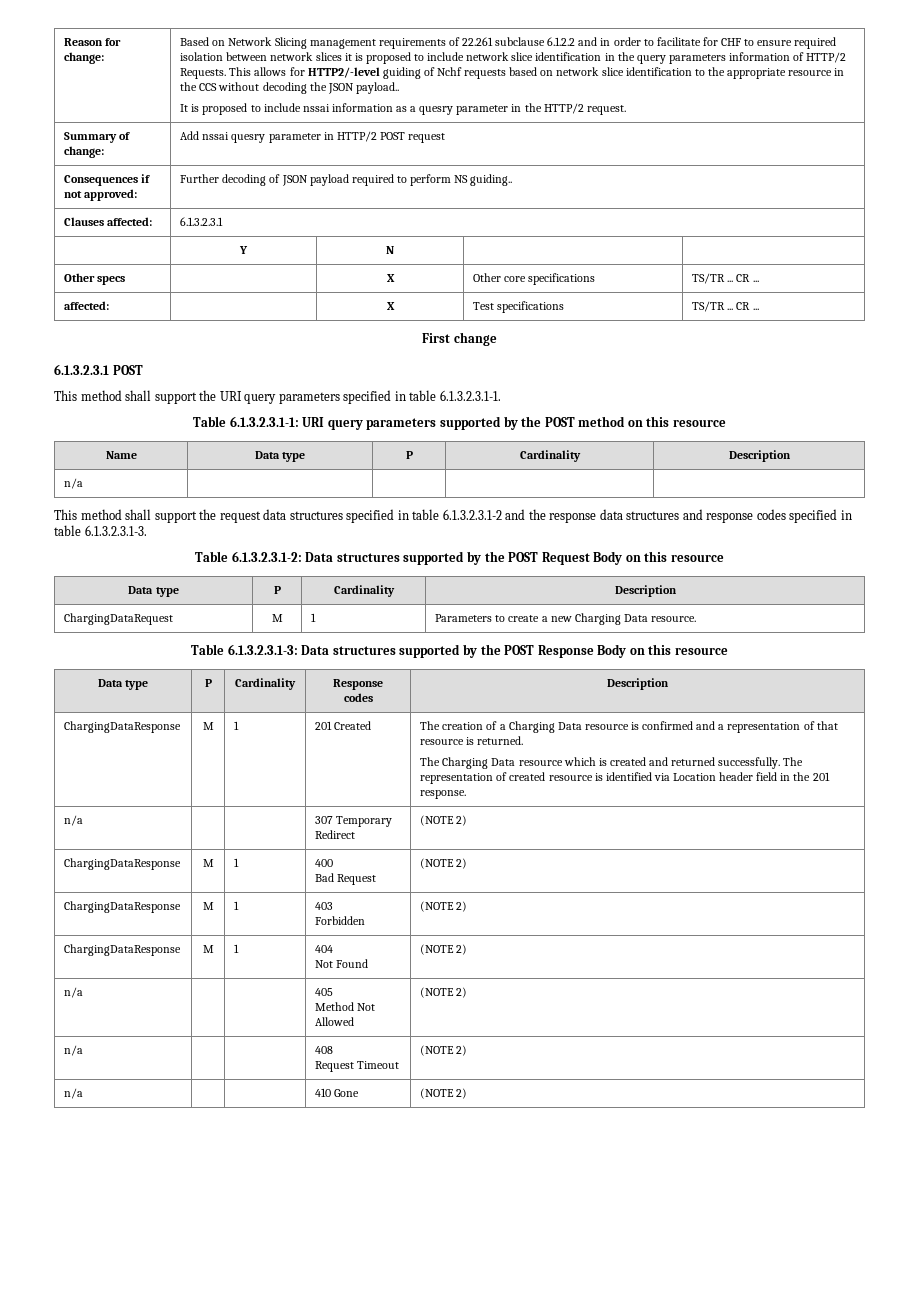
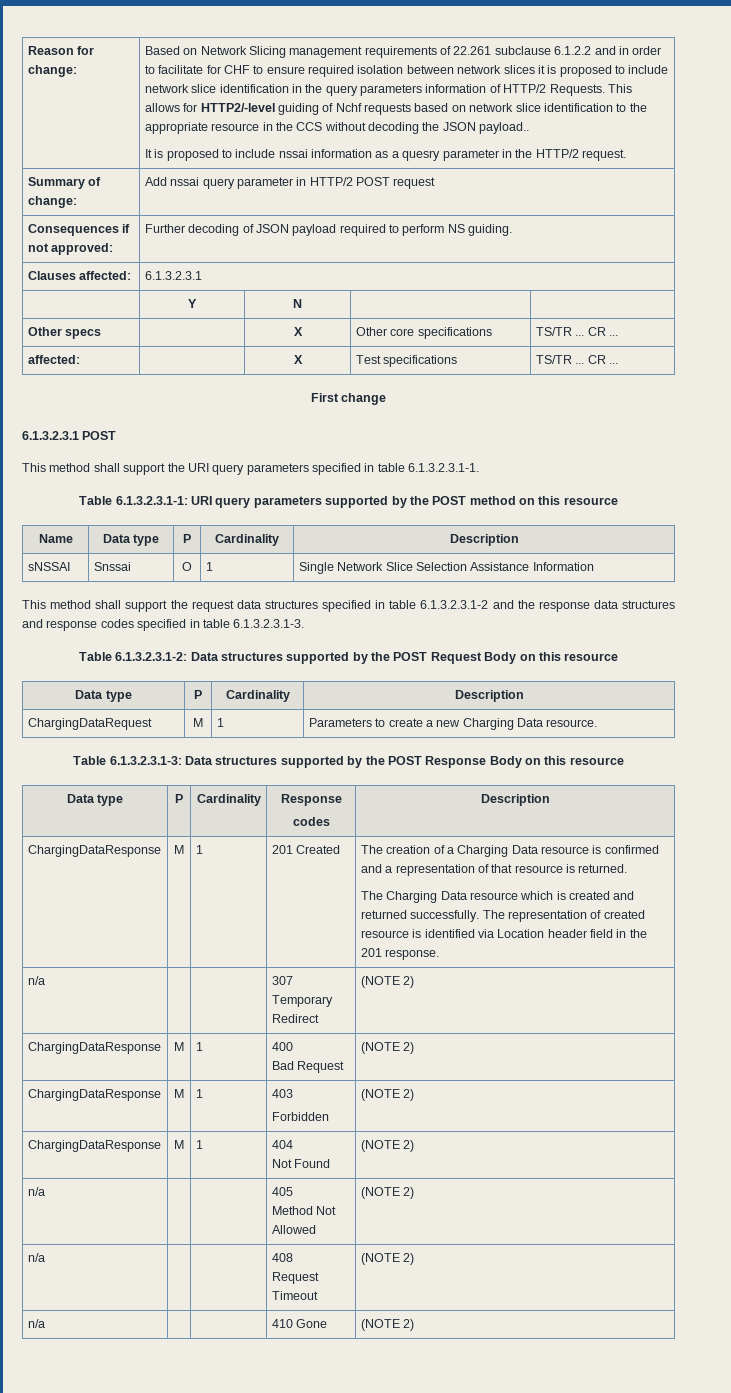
- Summary of change: | Add nssai quesry parameter in HTTP/2 POST request
+ Summary of change: | Add nssai query parameter in HTTP/2 POST request
- Consequences if not approved: | Further decoding of JSON payload required to perform NS guiding..
+ Consequences if not approved: | Further decoding of JSON payload required to perform NS guiding.
- n/a | | | |
+ sNSSAI | Snssai | O | 1 | Single Network Slice Selection Assistance Information

